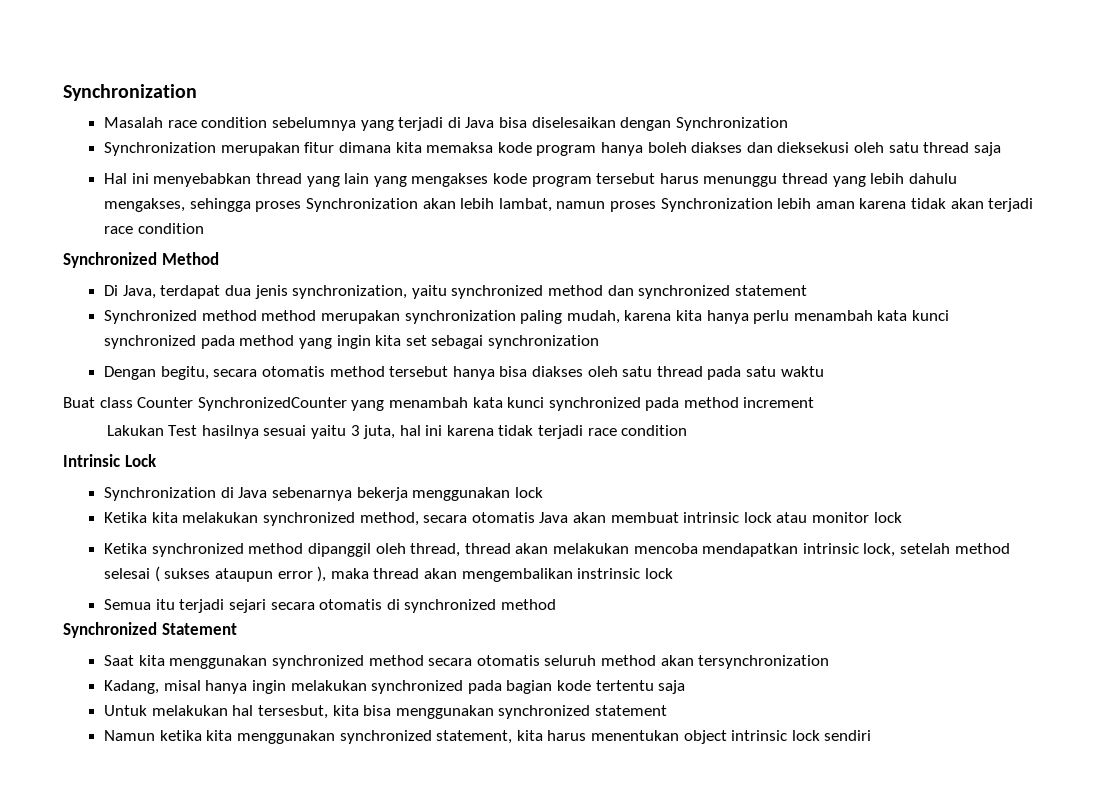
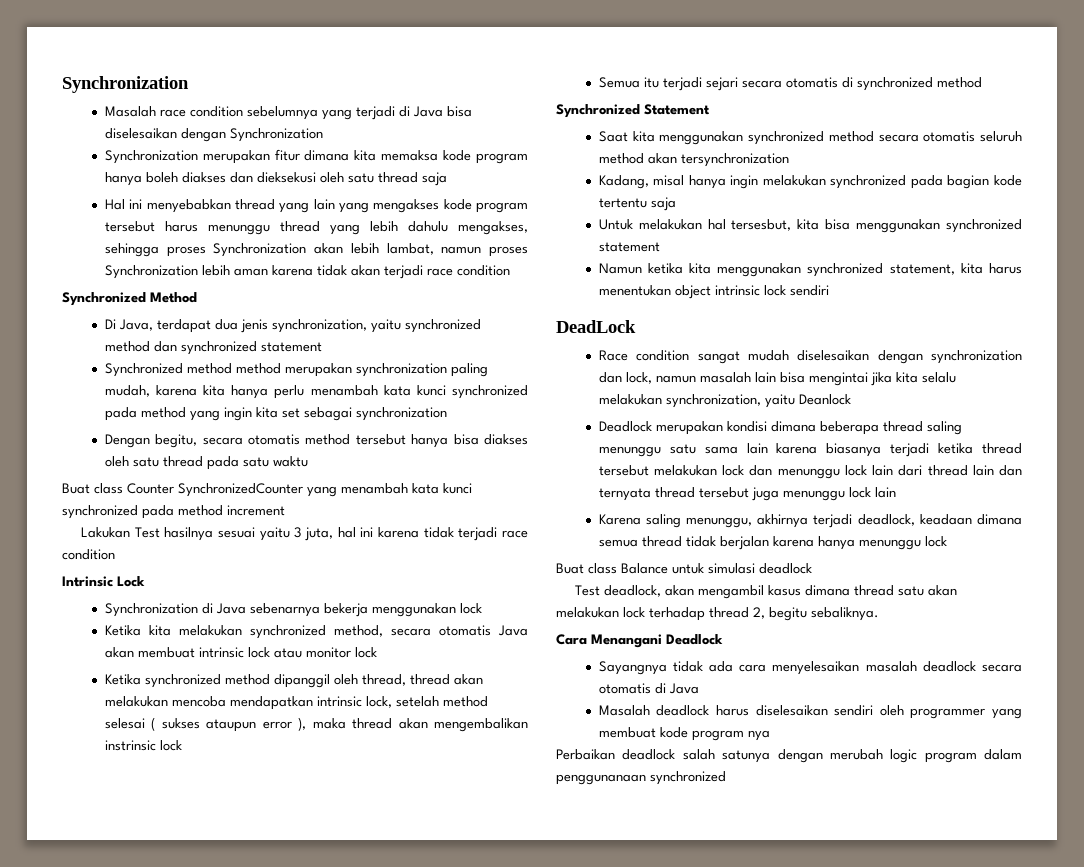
+ DeadLock
+ Race condition sangat mudah diselesaikan dengan synchronization dan lock, namun masalah lain bisa mengintai jika kita selalu melakukan synchronization, yaitu Deanlock
+ Deadlock merupakan kondisi dimana beberapa thread saling menunggu satu sama lain karena biasanya terjadi ketika thread tersebut melakukan lock dan menunggu lock lain dari thread lain dan ternyata thread tersebut juga menunggu lock lain
+ Karena saling menunggu, akhirnya terjadi deadlock, keadaan dimana semua thread tidak berjalan karena hanya menunggu lock
+ Buat class Balance untuk simulasi deadlock
+ Test deadlock, akan mengambil kasus dimana thread satu akan melakukan lock terhadap thread 2, begitu sebaliknya.
+ Cara Menangani Deadlock
+ Sayangnya tidak ada cara menyelesaikan masalah deadlock secara otomatis di Java
+ Masalah deadlock harus diselesaikan sendiri oleh programmer yang membuat kode program nya
+ Perbaikan deadlock salah satunya dengan merubah logic program dalam penggunanaan synchronized

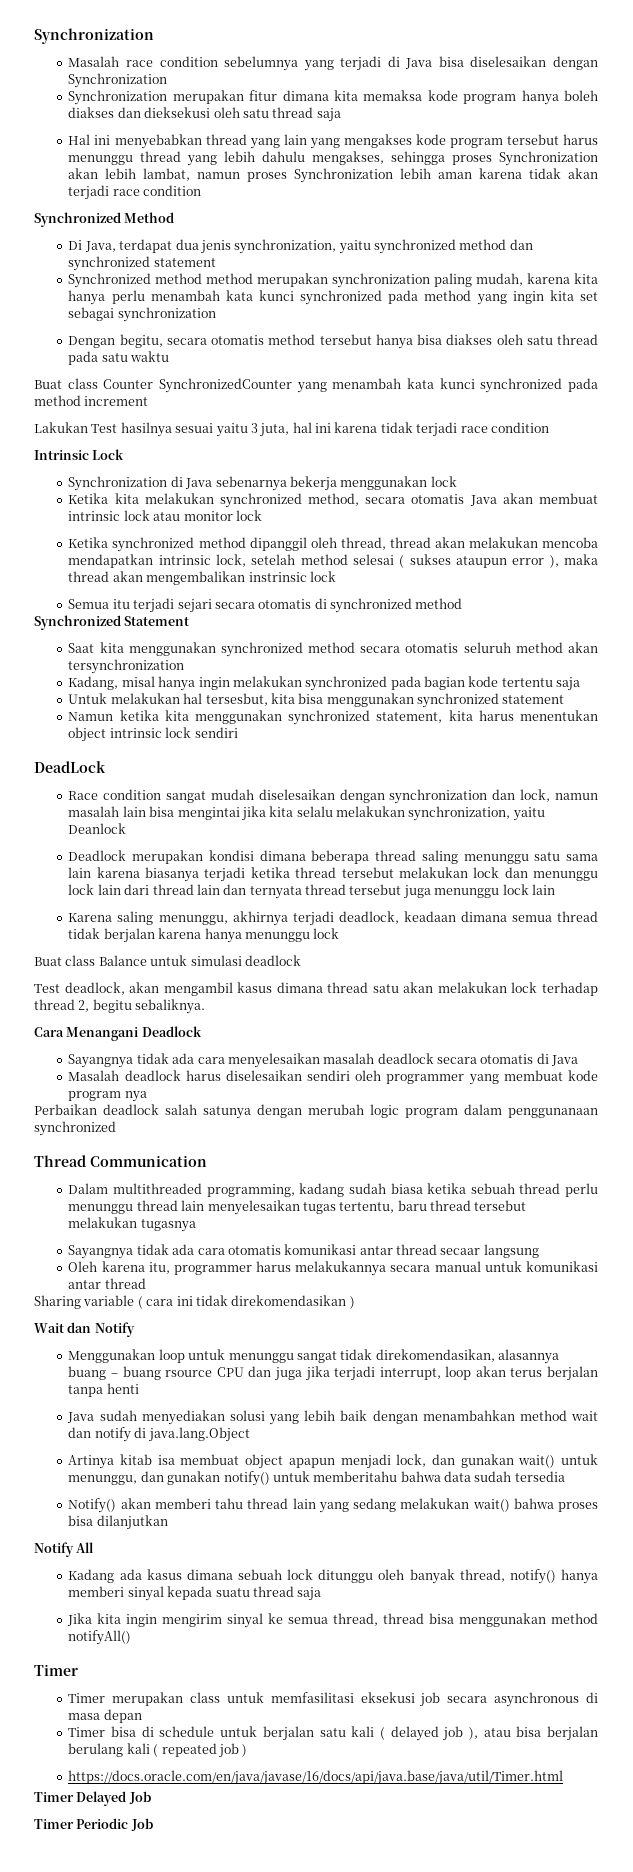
+ Thread Communication
+ Dalam multithreaded programming, kadang sudah biasa ketika sebuah thread perlu menunggu thread lain menyelesaikan tugas tertentu, baru thread tersebut melakukan tugasnya
+ Sayangnya tidak ada cara otomatis komunikasi antar thread secaar langsung
+ Oleh karena itu, programmer harus melakukannya secara manual untuk komunikasi antar thread
+ Sharing variable ( cara ini tidak direkomendasikan )
+ Wait dan Notify
+ Menggunakan loop untuk menunggu sangat tidak direkomendasikan, alasannya buang – buang rsource CPU dan juga jika terjadi interrupt, loop akan terus berjalan tanpa henti
+ Java sudah menyediakan solusi yang lebih baik dengan menambahkan method wait dan notify di java.lang.Object
+ Artinya kitab isa membuat object apapun menjadi lock, dan gunakan wait() untuk menunggu, dan gunakan notify() untuk memberitahu bahwa data sudah tersedia
+ Notify() akan memberi tahu thread lain yang sedang melakukan wait() bahwa proses bisa dilanjutkan
+ Notify All
+ Kadang ada kasus dimana sebuah lock ditunggu oleh banyak thread, notify() hanya memberi sinyal kepada suatu thread saja
+ Jika kita ingin mengirim sinyal ke semua thread, thread bisa menggunakan method notifyAll()
+ Timer
+ Timer merupakan class untuk memfasilitasi eksekusi job secara asynchronous di masa depan
+ Timer bisa di schedule untuk berjalan satu kali ( delayed job ), atau bisa berjalan berulang kali ( repeated job )
+ https://docs.oracle.com/en/java/javase/16/docs/api/java.base/java/util/Timer.html
+ Timer Delayed Job
+ Timer Periodic Job

